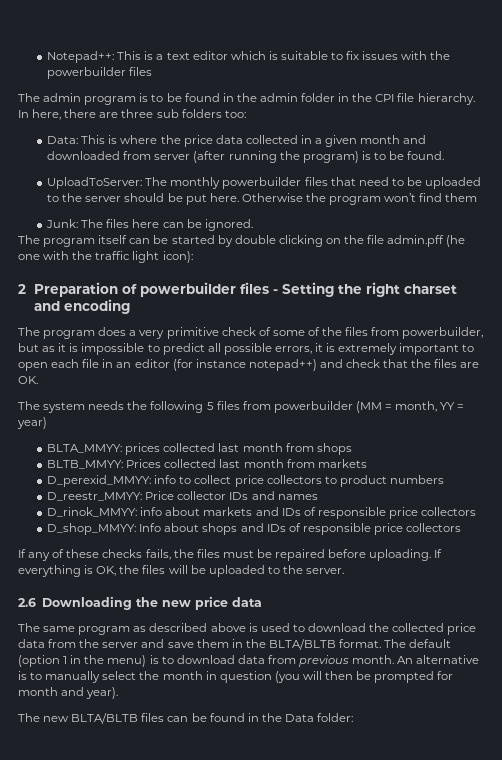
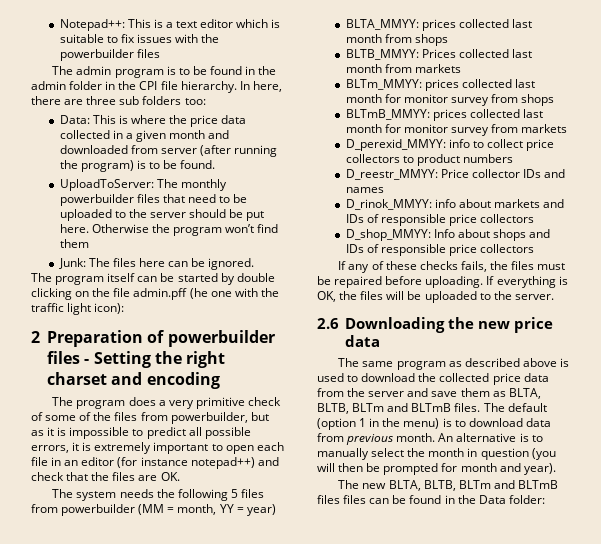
+ BLTm_MMYY: prices collected last month for monitor survey from shops
+ BLTmB_MMYY: prices collected last month for monitor survey from markets
- The same program as described above is used to download the collected price data from the server and save them in the BLTA/BLTB format.
+ The same program as described above is used to download the collected price data from the server and save them as BLTA, BLTB, BLTm and BLTmB files.
- The new BLTA/BLTB files can be found in the Data folder:
+ The new BLTA, BLTB, BLTm and BLTmB files files can be found in the Data folder:

